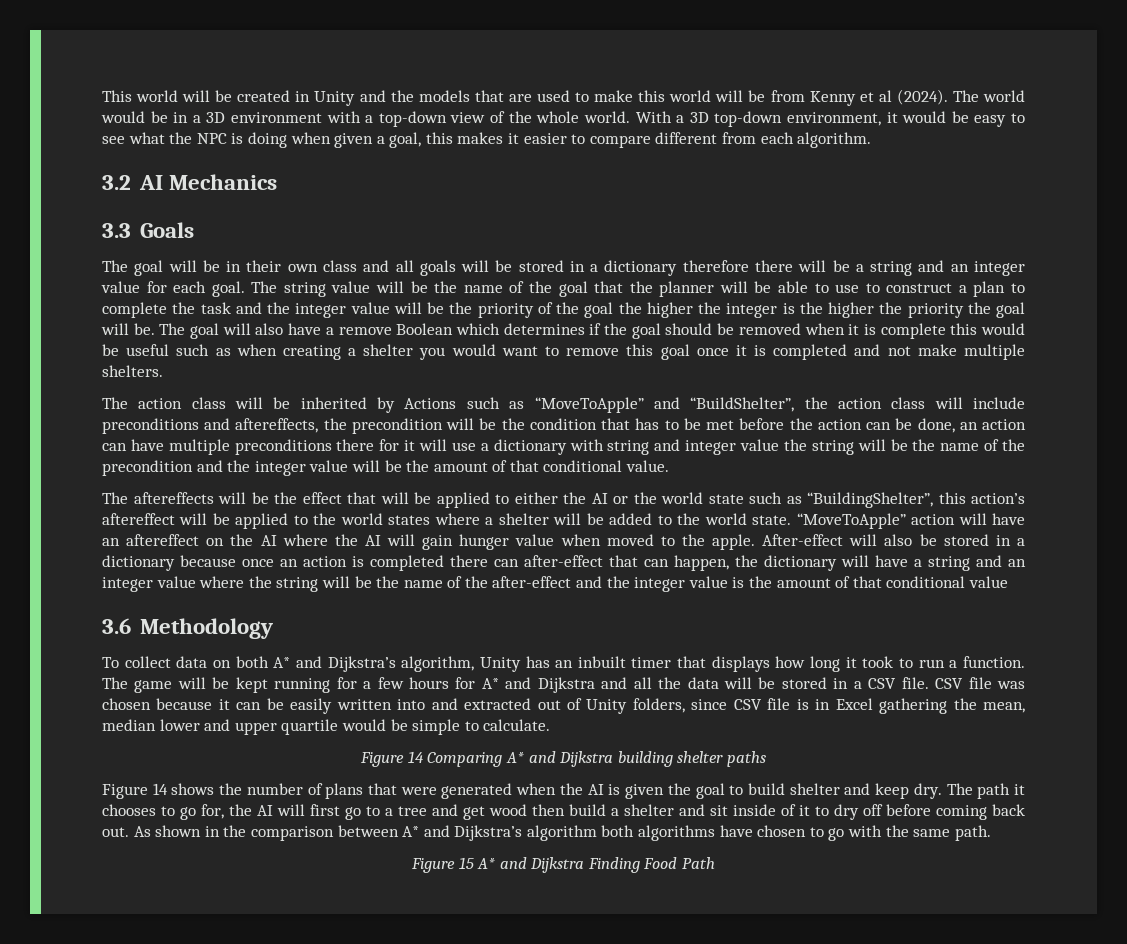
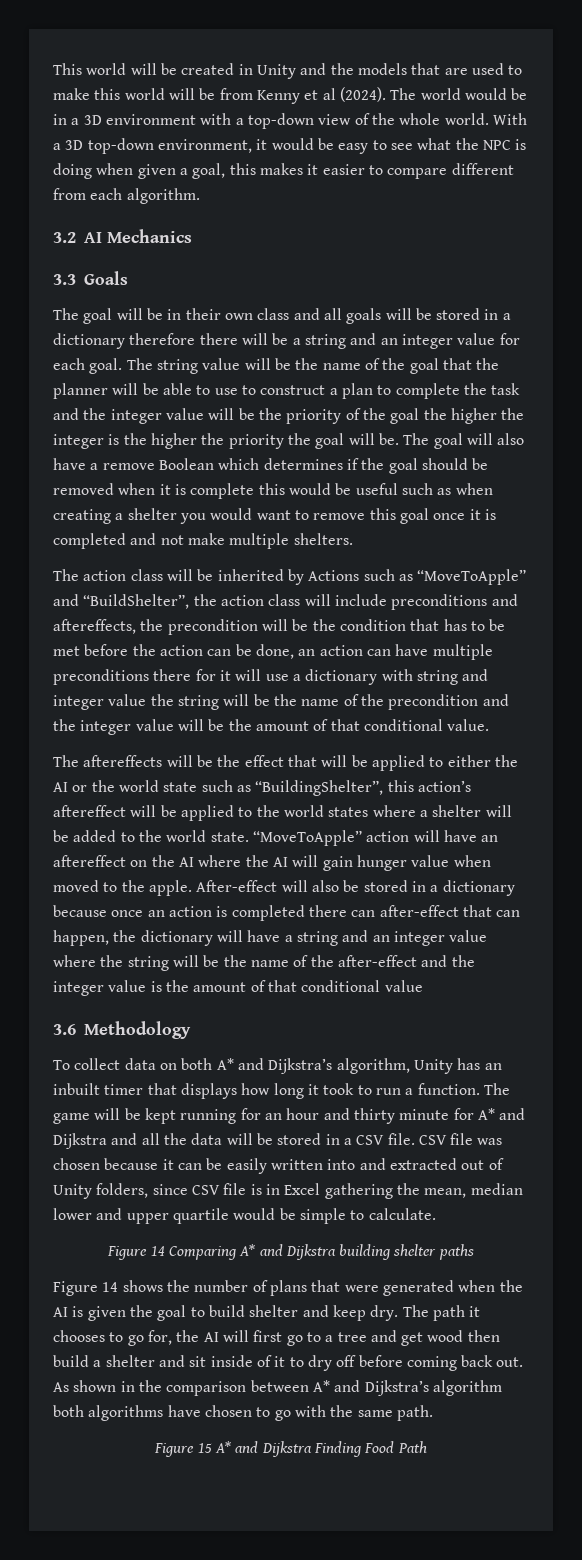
- The game will be kept running for a few hours for A* and Dijkstra and all the data will be stored in a CSV file.
+ The game will be kept running for an hour and thirty minute for A* and Dijkstra and all the data will be stored in a CSV file.

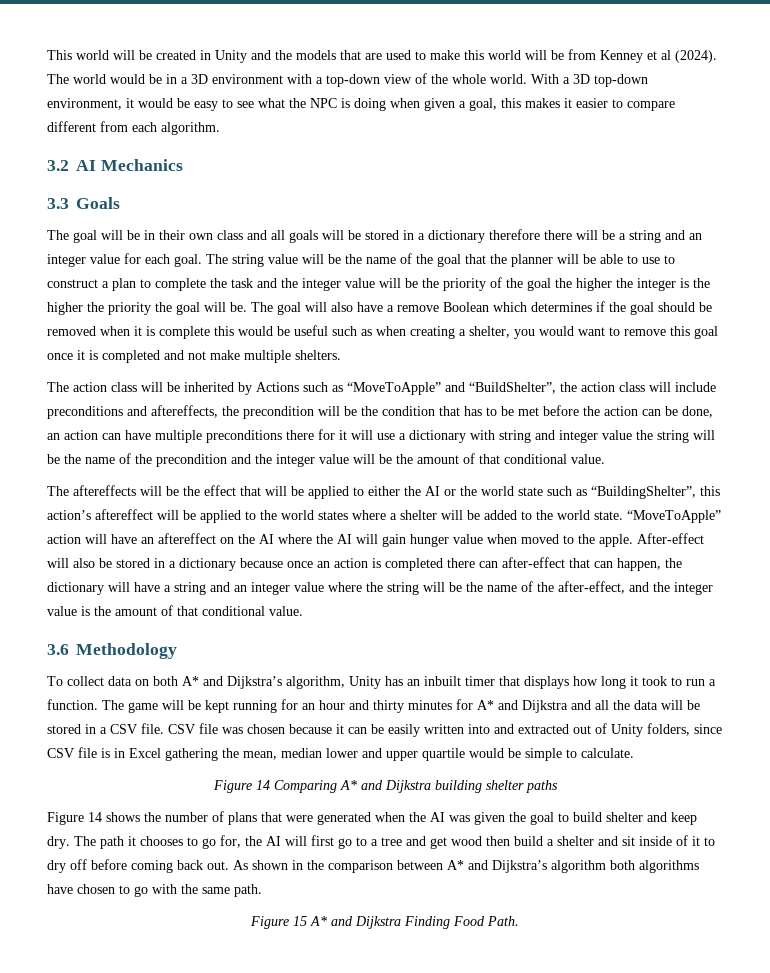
- This world will be created in Unity and the models that are used to make this world will be from Kenny et al (2024).
+ This world will be created in Unity and the models that are used to make this world will be from Kenney et al (2024).
- The goal will also have a remove Boolean which determines if the goal should be removed when it is complete this would be useful such as when creating a shelter you would want to remove this goal once it is completed and not make multiple shelters.
+ The goal will also have a remove Boolean which determines if the goal should be removed when it is complete this would be useful such as when creating a shelter, you would want to remove this goal once it is completed and not make multiple shelters.
- After-effect will also be stored in a dictionary because once an action is completed there can after-effect that can happen, the dictionary will have a string and an integer value where the string will be the name of the after-effect and the integer value is the amount of that conditional value
+ After-effect will also be stored in a dictionary because once an action is completed there can after-effect that can happen, the dictionary will have a string and an integer value where the string will be the name of the after-effect, and the integer value is the amount of that conditional value.
- The game will be kept running for an hour and thirty minute for A* and Dijkstra and all the data will be stored in a CSV file.
+ The game will be kept running for an hour and thirty minutes for A* and Dijkstra and all the data will be stored in a CSV file.
- Figure 14 shows the number of plans that were generated when the AI is given the goal to build shelter and keep dry.
+ Figure 14 shows the number of plans that were generated when the AI was given the goal to build shelter and keep dry.
- Figure 15 A* and Dijkstra Finding Food Path
+ Figure 15 A* and Dijkstra Finding Food Path.

